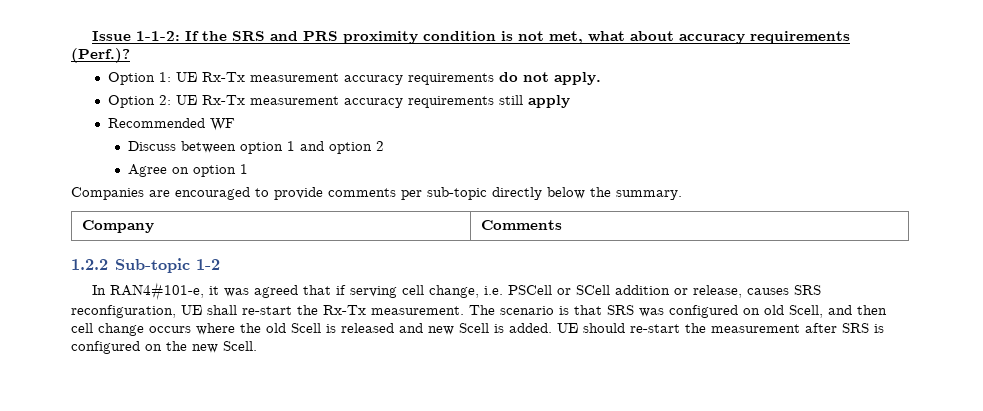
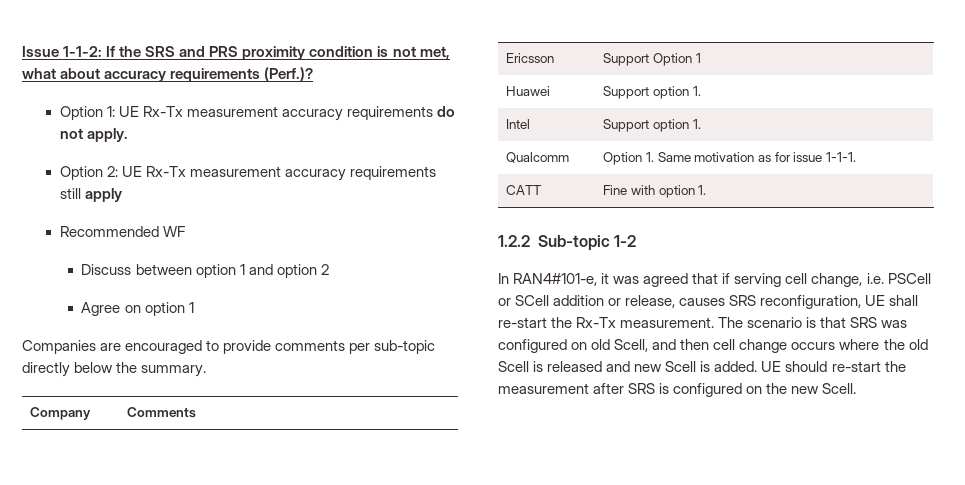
+ Ericsson | Support Option 1
+ Huawei | Support option 1.
+ Intel | Support option 1.
+ Qualcomm | Option 1. Same motivation as for issue 1-1-1.
+ CATT | Fine with option 1.

